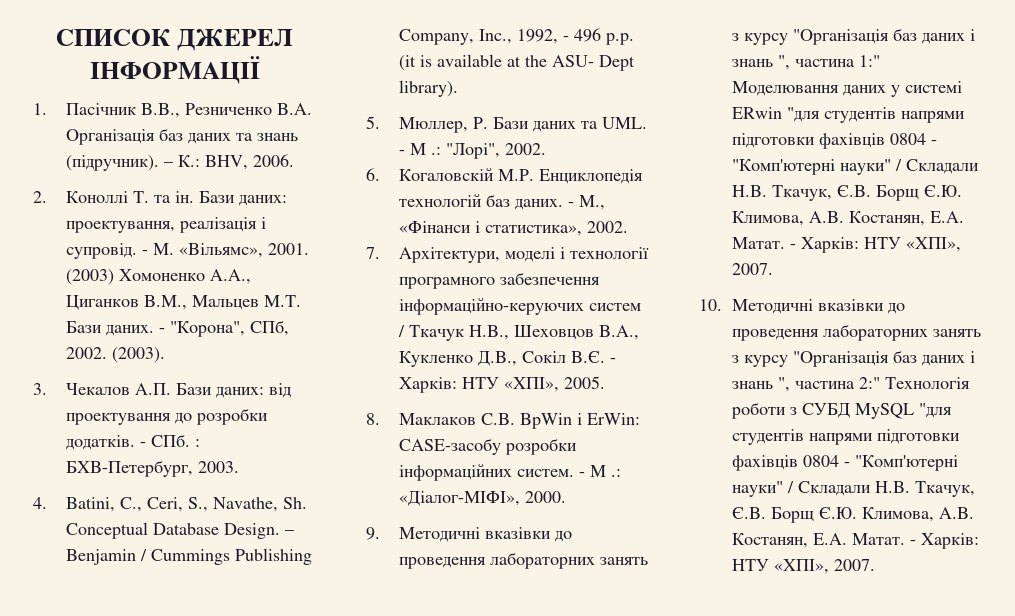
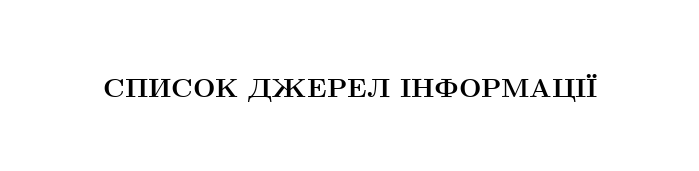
- 1. Пасічник В.В., Резниченко В.А. Організація баз даних та знань (підручник). – К.: BHV, 2006.
- 2. Коноллі Т. та ін. Бази даних: проектування, реалізація і супровід. - М. «Вільямс», 2001. (2003) Хомоненко А.А., Циганков В.М., Мальцев М.Т. Бази даних. - "Корона", СПб, 2002. (2003).
- 3. Чекалов А.П. Бази даних: від проектування до розробки додатків. - СПб. : БХВ-Петербург, 2003.
- 4. Batini, C., Ceri, S., Navathe, Sh. Conceptual Database Design. – Benjamin / Cummings Publishing Company, Inc., 1992, - 496 p.p. (it is available at the ASU- Dept library).
- 5. Мюллер, Р. Бази даних та UML. - М .: "Лорі", 2002.
- 6. Когаловскій М.Р. Енциклопедія технологій баз даних. - М., «Фінанси і статистика», 2002.
- 7. Архітектури, моделі і технології програмного забезпечення інформаційно-керуючих систем / Ткачук Н.В., Шеховцов В.А., Кукленко Д.В., Сокіл В.Є. - Харків: НТУ «ХПІ», 2005.
- 8. Маклаков С.В. BpWin і ErWin: CASE-засобу розробки інформаційних систем. - М .: «Діалог-МІФІ», 2000.
- 9. Методичні вказівки до проведення лабораторних занять з курсу "Організація баз даних і знань ", частина 1:" Моделювання даних у системі ERwin "для студентів напрями підготовки фахівців 0804 - "Комп'ютерні науки" / Складали Н.В. Ткачук, Є.В. Борщ Є.Ю. Климова, А.В. Костанян, Е.А. Матат. - Харків: НТУ «ХПІ», 2007.
- 10. Методичні вказівки до проведення лабораторних занять з курсу "Організація баз даних і знань ", частина 2:" Технологія роботи з СУБД MySQL "для студентів напрями підготовки фахівців 0804 - "Комп'ютерні науки" / Складали Н.В. Ткачук, Є.В. Борщ Є.Ю. Климова, А.В. Костанян, Е.А. Матат. - Харків: НТУ «ХПІ», 2007.

